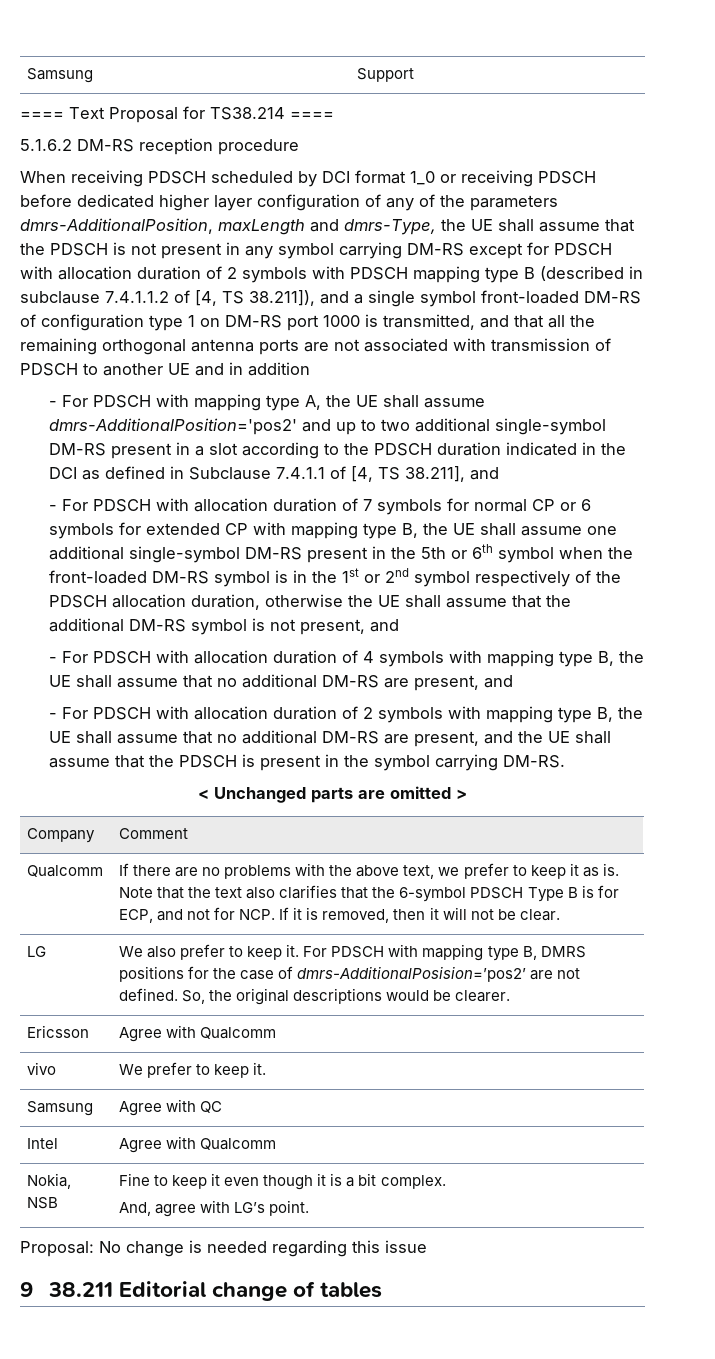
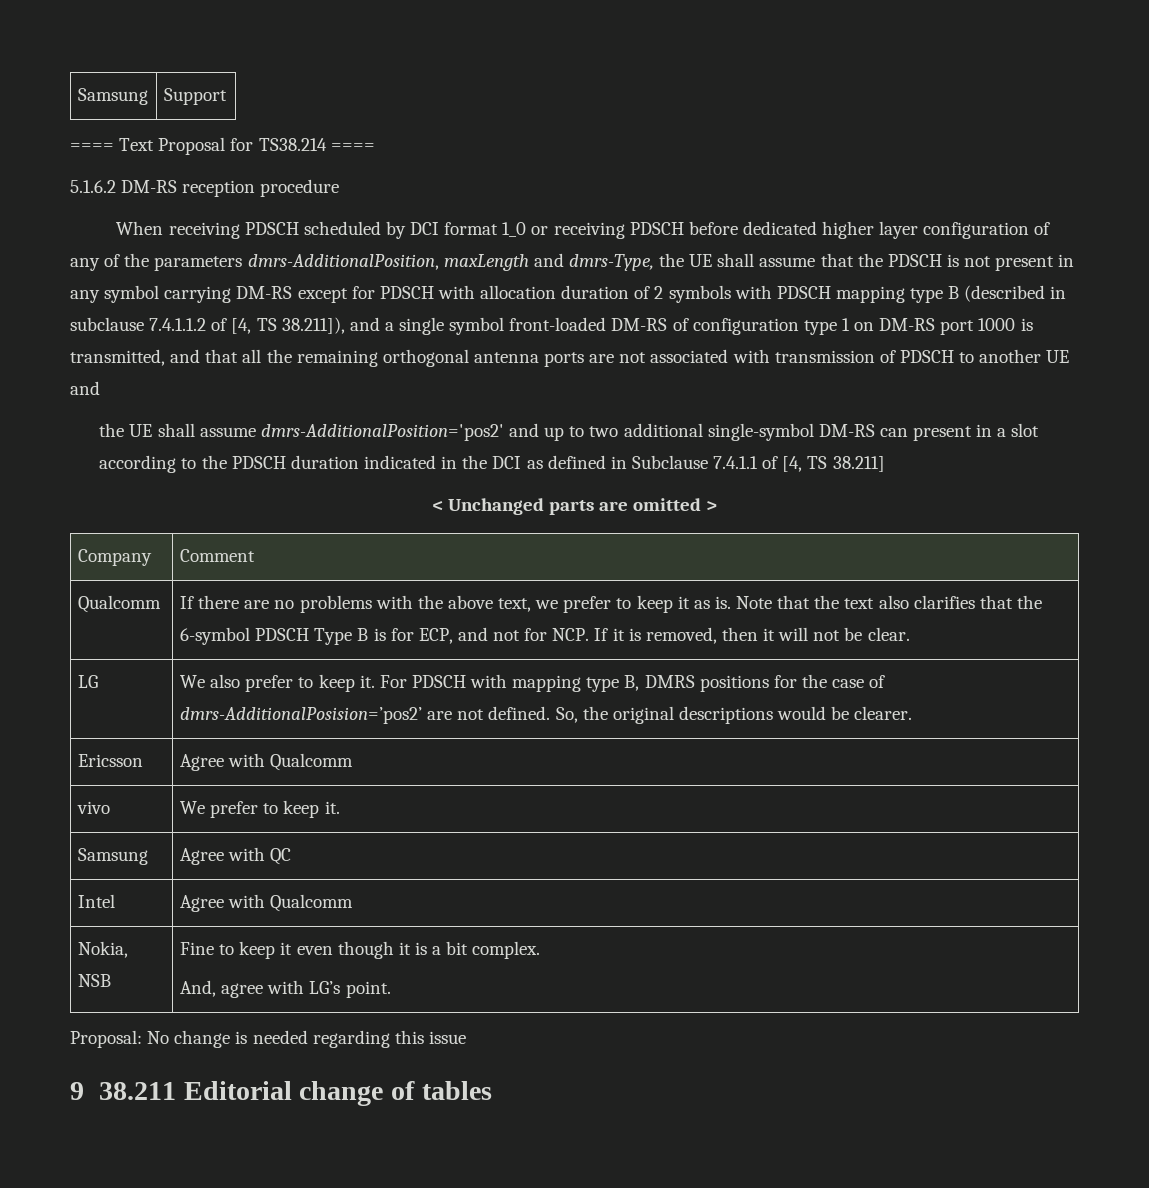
- When receiving PDSCH scheduled by DCI format 1_0 or receiving PDSCH before dedicated higher layer configuration of any of the parameters dmrs-AdditionalPosition, maxLength and dmrs-Type, the UE shall assume that the PDSCH is not present in any symbol carrying DM-RS except for PDSCH with allocation duration of 2 symbols with PDSCH mapping type B (described in subclause 7.4.1.1.2 of [4, TS 38.211]), and a single symbol front-loaded DM-RS of configuration type 1 on DM-RS port 1000 is transmitted, and that all the remaining orthogonal antenna ports are not associated with transmission of PDSCH to another UE and in addition
- - For PDSCH with mapping type A, the UE shall assume dmrs-AdditionalPosition='pos2' and up to two additional single-symbol DM-RS present in a slot according to the PDSCH duration indicated in the DCI as defined in Subclause 7.4.1.1 of [4, TS 38.211], and
- - For PDSCH with allocation duration of 7 symbols for normal CP or 6 symbols for extended CP with mapping type B, the UE shall assume one additional single-symbol DM-RS present in the 5th or 6th symbol when the front-loaded DM-RS symbol is in the 1st or 2nd symbol respectively of the PDSCH allocation duration, otherwise the UE shall assume that the additional DM-RS symbol is not present, and
- - For PDSCH with allocation duration of 4 symbols with mapping type B, the UE shall assume that no additional DM-RS are present, and
- - For PDSCH with allocation duration of 2 symbols with mapping type B, the UE shall assume that no additional DM-RS are present, and the UE shall assume that the PDSCH is present in the symbol carrying DM-RS.
+ When receiving PDSCH scheduled by DCI format 1_0 or receiving PDSCH before dedicated higher layer configuration of any of the parameters dmrs-AdditionalPosition, maxLength and dmrs-Type, the UE shall assume that the PDSCH is not present in any symbol carrying DM-RS except for PDSCH with allocation duration of 2 symbols with PDSCH mapping type B (described in subclause 7.4.1.1.2 of [4, TS 38.211]), and a single symbol front-loaded DM-RS of configuration type 1 on DM-RS port 1000 is transmitted, and that all the remaining orthogonal antenna ports are not associated with transmission of PDSCH to another UE and
+ the UE shall assume dmrs-AdditionalPosition='pos2' and up to two additional single-symbol DM-RS can present in a slot according to the PDSCH duration indicated in the DCI as defined in Subclause 7.4.1.1 of [4, TS 38.211]

